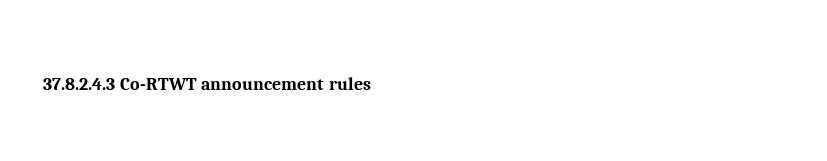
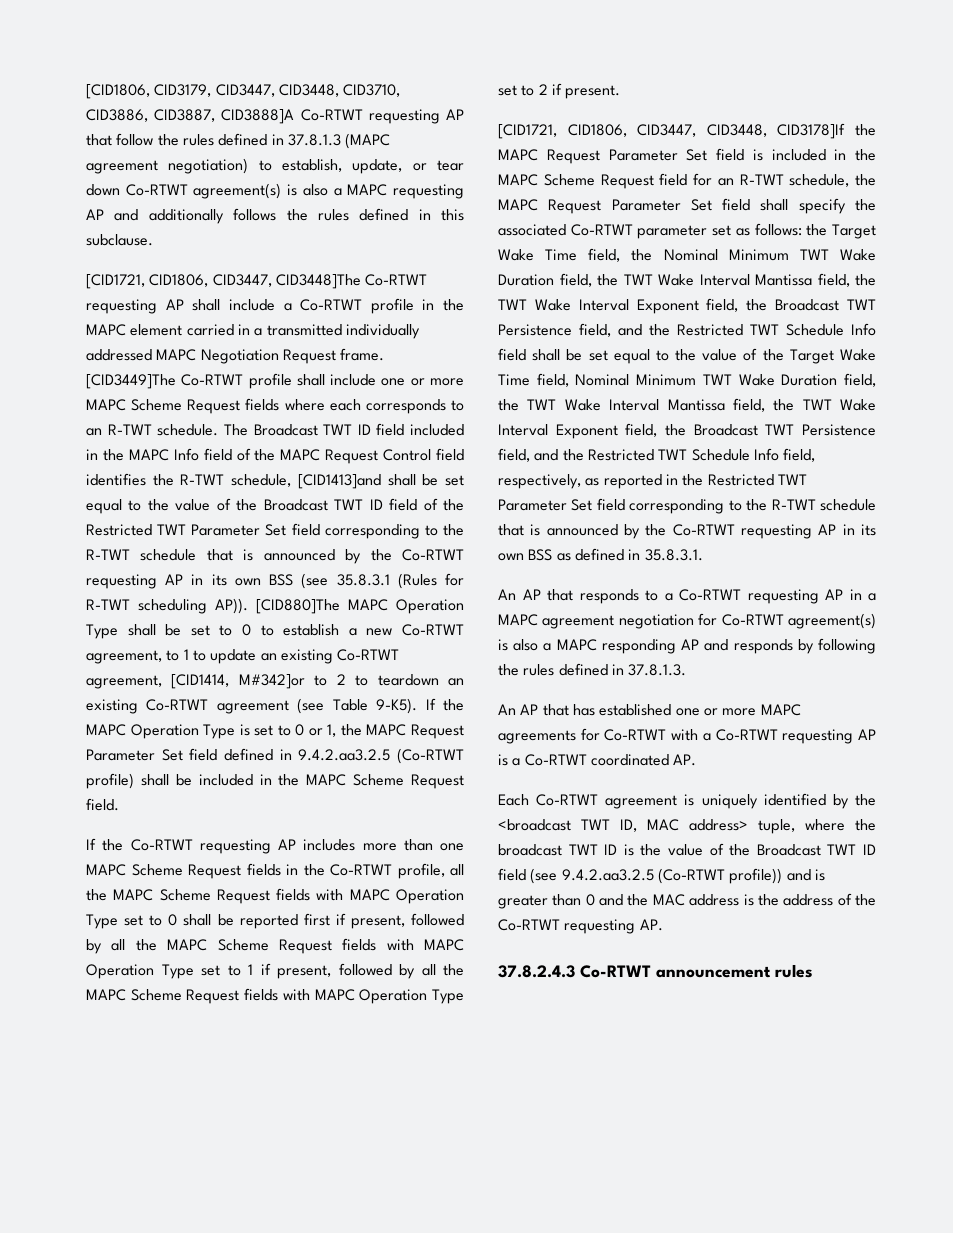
+ [CID1806, CID3179, CID3447, CID3448, CID3710, CID3886, CID3887, CID3888]A Co-RTWT requesting AP that follow the rules defined in 37.8.1.3 (MAPC agreement negotiation) to establish, update, or tear down Co-RTWT agreement(s) is also a MAPC requesting AP and additionally follows the rules defined in this subclause.
+ [CID1721, CID1806, CID3447, CID3448]The Co-RTWT requesting AP shall include a Co-RTWT profile in the MAPC element carried in a transmitted individually addressed MAPC Negotiation Request frame. [CID3449]The Co-RTWT profile shall include one or more MAPC Scheme Request fields where each corresponds to an R-TWT schedule. The Broadcast TWT ID field included in the MAPC Info field of the MAPC Request Control field identifies the R-TWT schedule, [CID1413]and shall be set equal to the value of the Broadcast TWT ID field of the Restricted TWT Parameter Set field corresponding to the R-TWT schedule that is announced by the Co-RTWT requesting AP in its own BSS (see 35.8.3.1 (Rules for R-TWT scheduling AP)). [CID880]The MAPC Operation Type shall be set to 0 to establish a new Co-RTWT agreement, to 1 to update an existing Co-RTWT agreement, [CID1414, M#342]or to 2 to teardown an existing Co-RTWT agreement (see Table 9-K5). If the MAPC Operation Type is set to 0 or 1, the MAPC Request Parameter Set field defined in 9.4.2.aa3.2.5 (Co-RTWT profile) shall be included in the MAPC Scheme Request field.
+ If the Co-RTWT requesting AP includes more than one MAPC Scheme Request fields in the Co-RTWT profile, all the MAPC Scheme Request fields with MAPC Operation Type set to 0 shall be reported first if present, followed by all the MAPC Scheme Request fields with MAPC Operation Type set to 1 if present, followed by all the MAPC Scheme Request fields with MAPC Operation Type set to 2 if present.
+ [CID1721, CID1806, CID3447, CID3448, CID3178]If the MAPC Request Parameter Set field is included in the MAPC Scheme Request field for an R-TWT schedule, the MAPC Request Parameter Set field shall specify the associated Co-RTWT parameter set as follows: the Target Wake Time field, the Nominal Minimum TWT Wake Duration field, the TWT Wake Interval Mantissa field, the TWT Wake Interval Exponent field, the Broadcast TWT Persistence field, and the Restricted TWT Schedule Info field shall be set equal to the value of the Target Wake Time field, Nominal Minimum TWT Wake Duration field, the TWT Wake Interval Mantissa field, the TWT Wake Interval Exponent field, the Broadcast TWT Persistence field, and the Restricted TWT Schedule Info field, respectively, as reported in the Restricted TWT Parameter Set field corresponding to the R-TWT schedule that is announced by the Co-RTWT requesting AP in its own BSS as defined in 35.8.3.1.
+ An AP that responds to a Co-RTWT requesting AP in a MAPC agreement negotiation for Co-RTWT agreement(s) is also a MAPC responding AP and responds by following the rules defined in 37.8.1.3.
+ An AP that has established one or more MAPC agreements for Co-RTWT with a Co-RTWT requesting AP is a Co-RTWT coordinated AP.
+ Each Co-RTWT agreement is uniquely identified by the <broadcast TWT ID, MAC address> tuple, where the broadcast TWT ID is the value of the Broadcast TWT ID field (see 9.4.2.aa3.2.5 (Co-RTWT profile)) and is greater than 0 and the MAC address is the address of the Co-RTWT requesting AP.

